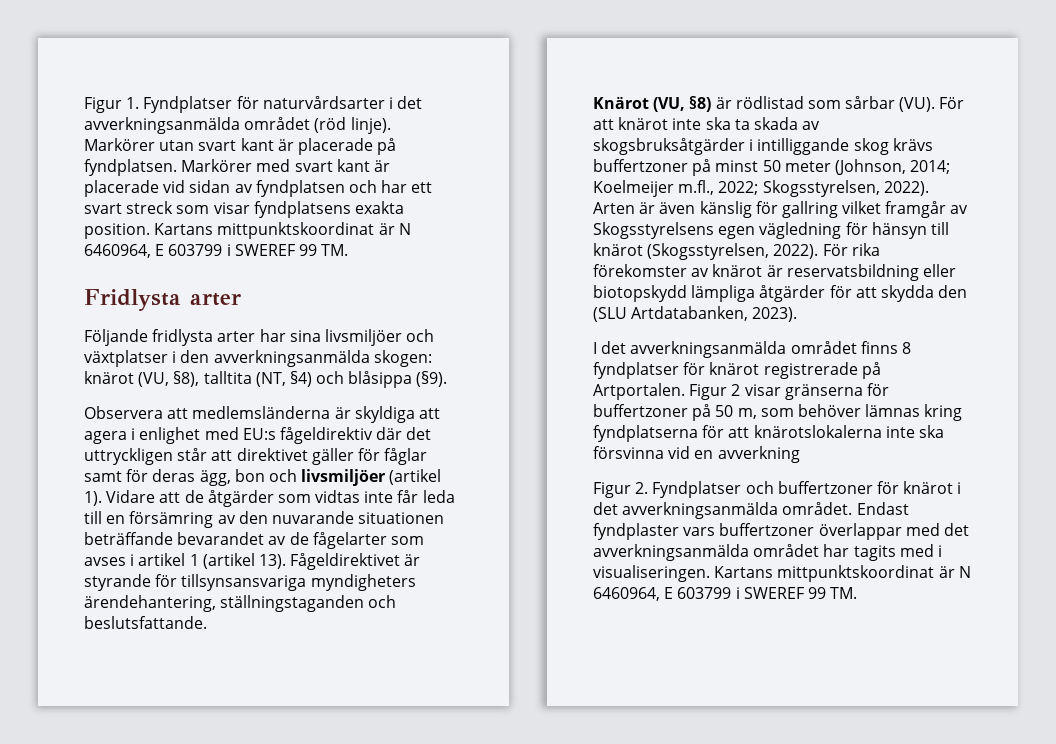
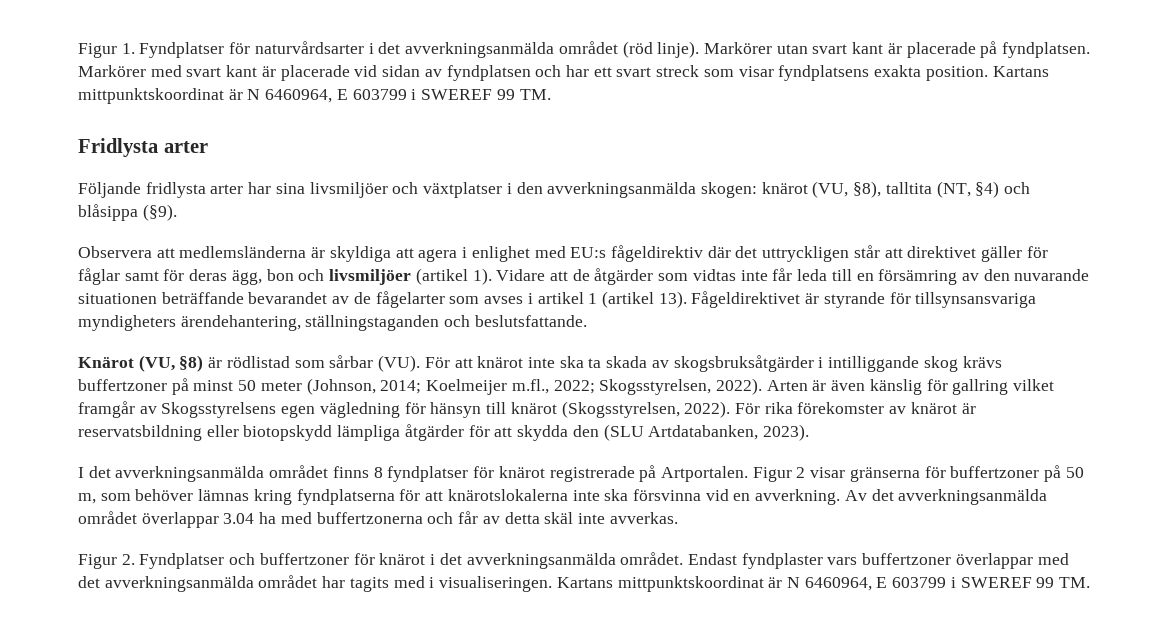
- Figur 2 visar gränserna för buffertzoner på 50 m, som behöver lämnas kring fyndplatserna för att knärotslokalerna inte ska försvinna vid en avverkning
+ Figur 2 visar gränserna för buffertzoner på 50 m, som behöver lämnas kring fyndplatserna för att knärotslokalerna inte ska försvinna vid en avverkning. Av det avverkningsanmälda området överlappar 3.04 ha med buffertzonerna och får av detta skäl inte avverkas.

